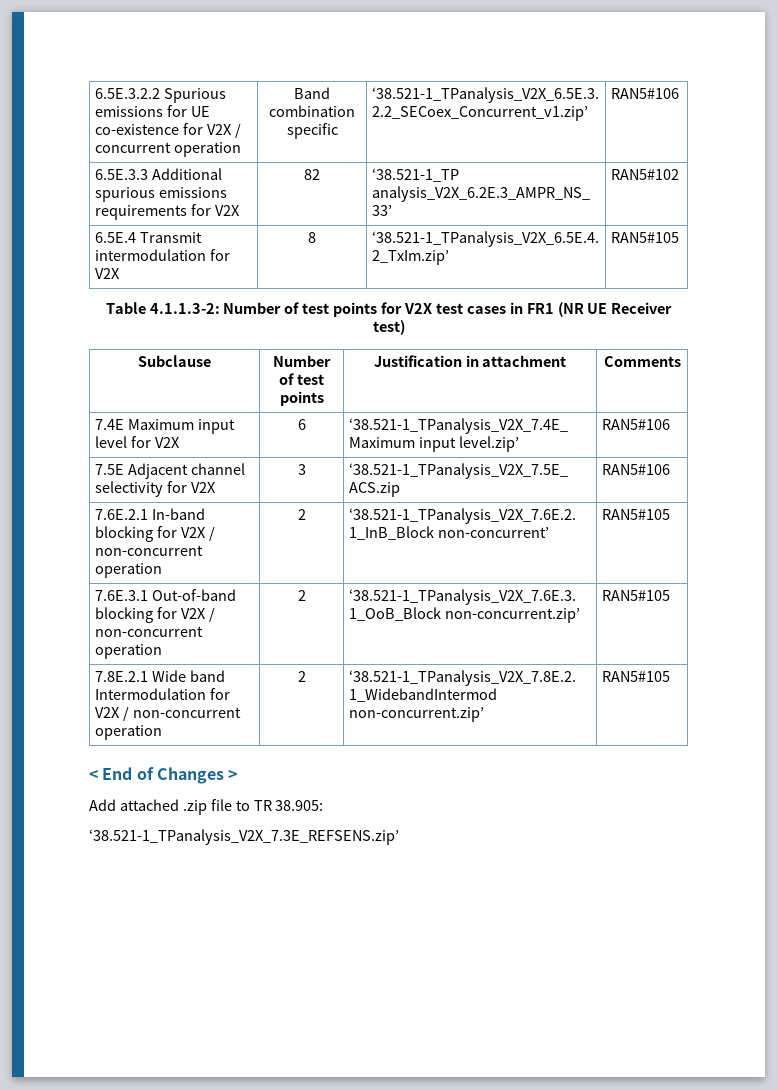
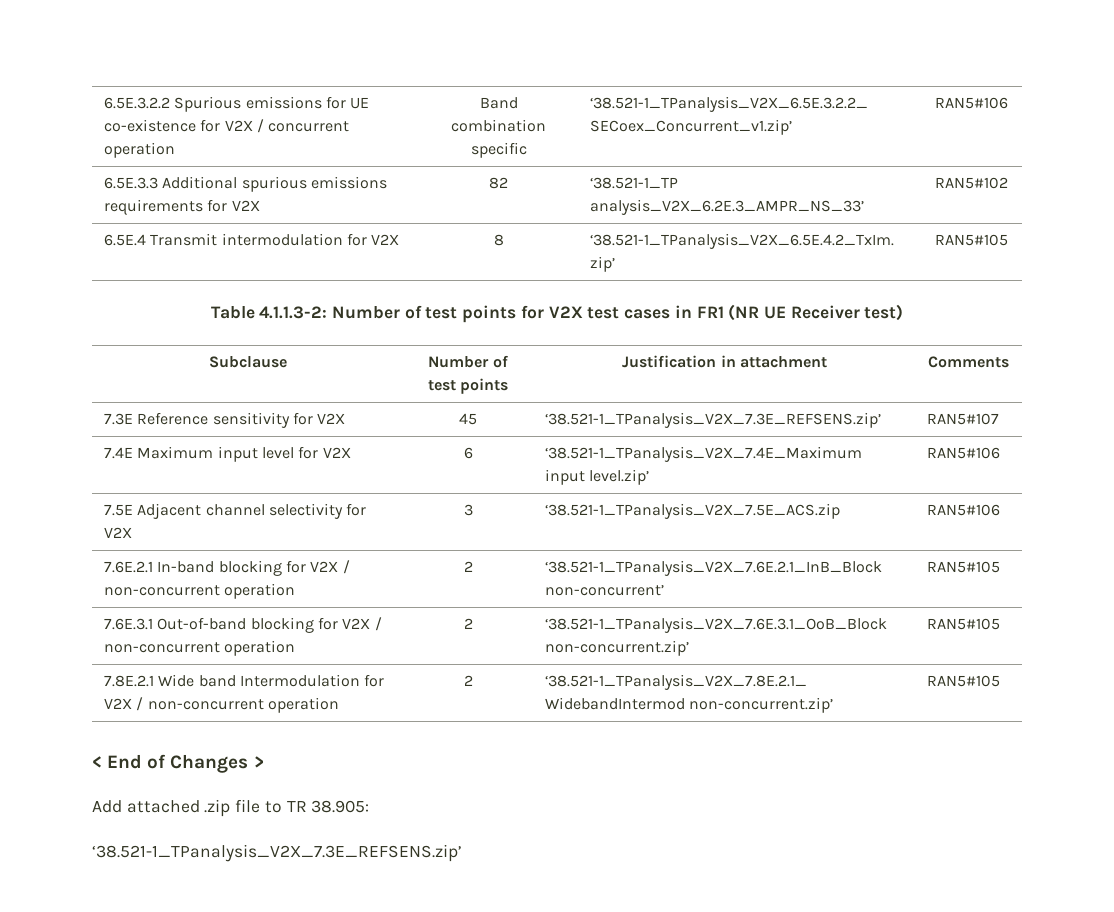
+ 7.3E Reference sensitivity for V2X | 45 | ‘38.521-1_TPanalysis_V2X_7.3E_REFSENS.zip’ | RAN5#107

